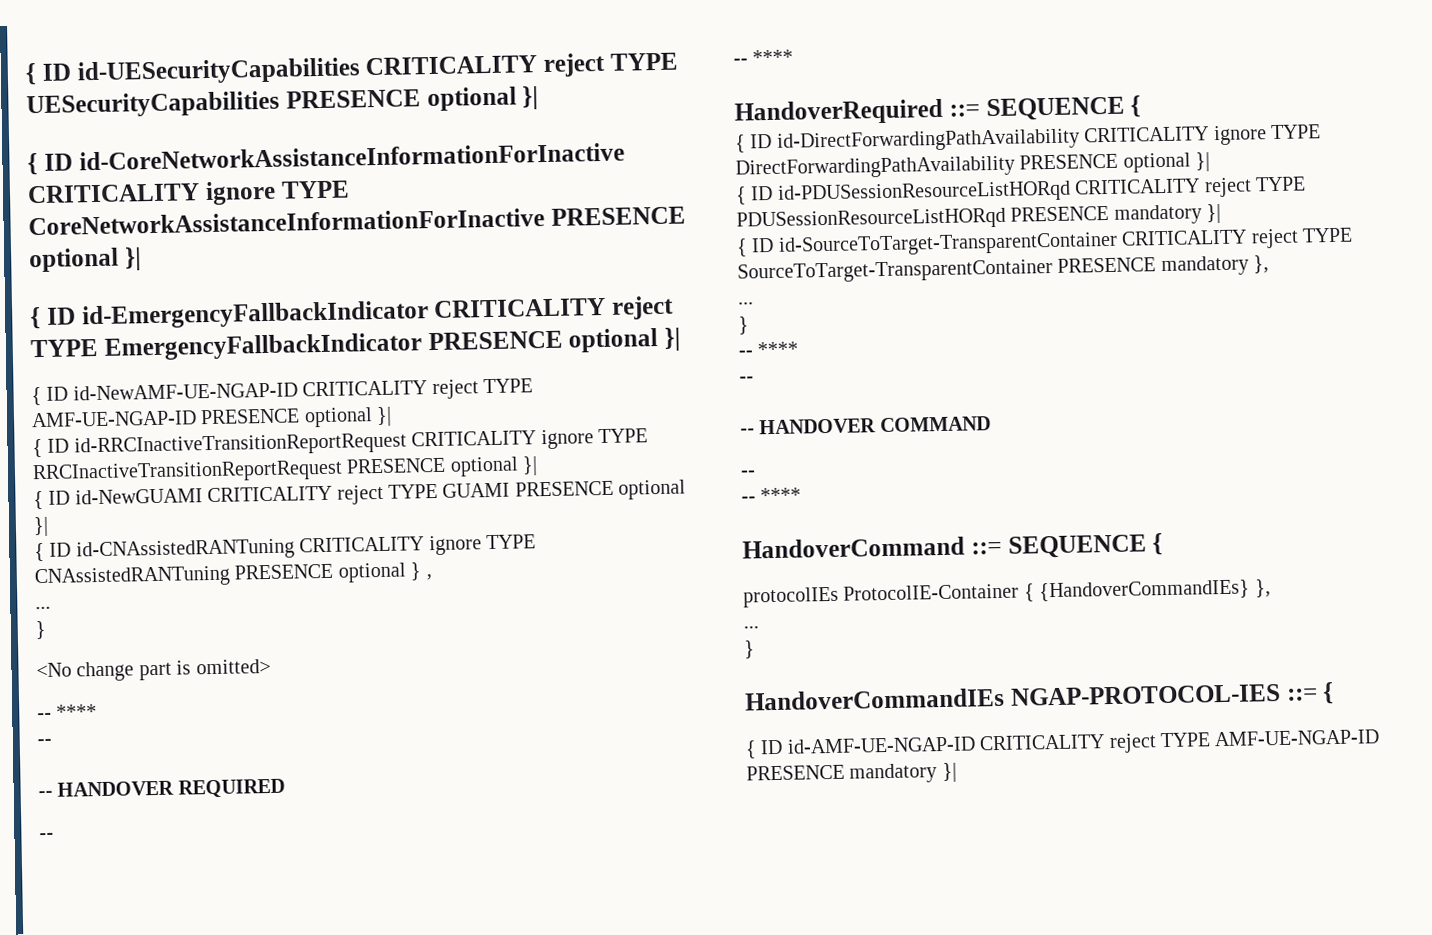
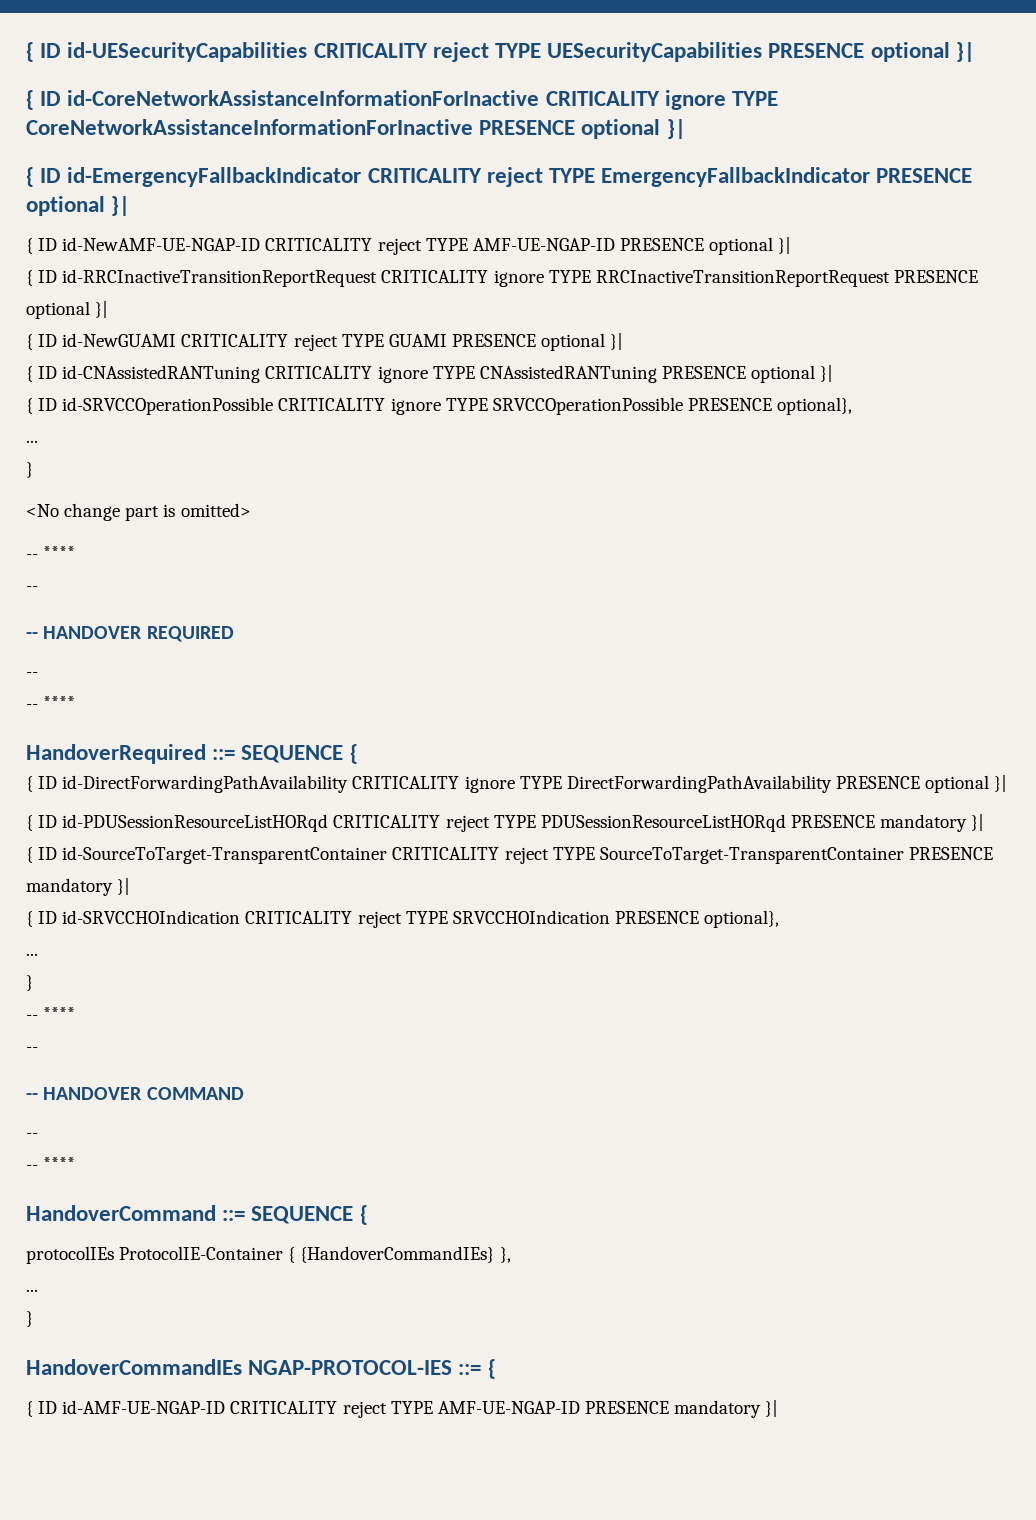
- { ID id-CNAssistedRANTuning CRITICALITY ignore TYPE CNAssistedRANTuning PRESENCE optional } ,
+ { ID id-CNAssistedRANTuning CRITICALITY ignore TYPE CNAssistedRANTuning PRESENCE optional }|
+ { ID id-SRVCCOperationPossible CRITICALITY ignore TYPE SRVCCOperationPossible PRESENCE optional},
- { ID id-SourceToTarget-TransparentContainer CRITICALITY reject TYPE SourceToTarget-TransparentContainer PRESENCE mandatory },
+ { ID id-SourceToTarget-TransparentContainer CRITICALITY reject TYPE SourceToTarget-TransparentContainer PRESENCE mandatory }|
+ { ID id-SRVCCHOIndication CRITICALITY reject TYPE SRVCCHOIndication PRESENCE optional},

